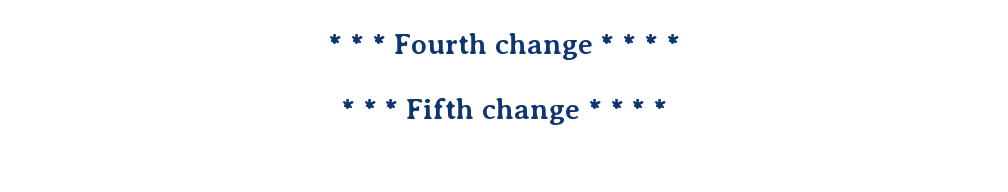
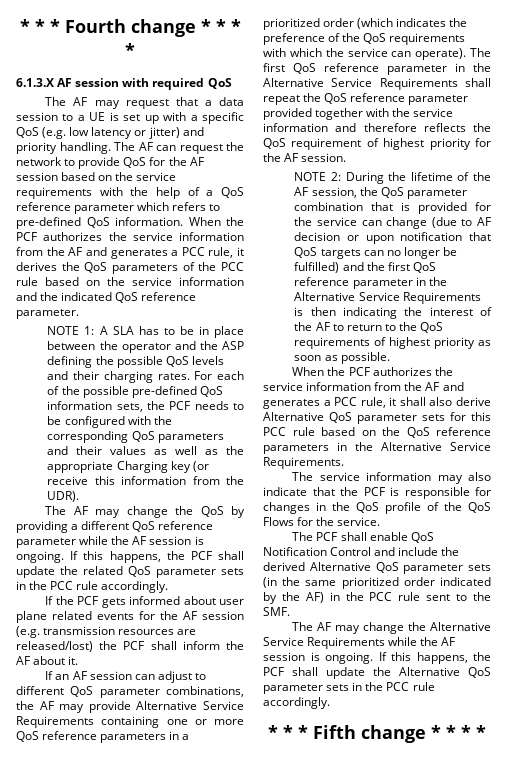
+ 6.1.3.X AF session with required QoS
+ The AF may request that a data session to a UE is set up with a specific QoS (e.g. low latency or jitter) and priority handling. The AF can request the network to provide QoS for the AF session based on the service requirements with the help of a QoS reference parameter which refers to pre-defined QoS information. When the PCF authorizes the service information from the AF and generates a PCC rule, it derives the QoS parameters of the PCC rule based on the service information and the indicated QoS reference parameter.
+ NOTE 1: A SLA has to be in place between the operator and the ASP defining the possible QoS levels and their charging rates. For each of the possible pre-defined QoS information sets, the PCF needs to be configured with the corresponding QoS parameters and their values as well as the appropriate Charging key (or receive this information from the UDR).
+ The AF may change the QoS by providing a different QoS reference parameter while the AF session is ongoing. If this happens, the PCF shall update the related QoS parameter sets in the PCC rule accordingly.
+ If the PCF gets informed about user plane related events for the AF session (e.g. transmission resources are released/lost) the PCF shall inform the AF about it.
+ If an AF session can adjust to different QoS parameter combinations, the AF may provide Alternative Service Requirements containing one or more QoS reference parameters in a prioritized order (which indicates the preference of the QoS requirements with which the service can operate). The first QoS reference parameter in the Alternative Service Requirements shall repeat the QoS reference parameter provided together with the service information and therefore reflects the QoS requirement of highest priority for the AF session.
+ NOTE 2: During the lifetime of the AF session, the QoS parameter combination that is provided for the service can change (due to AF decision or upon notification that QoS targets can no longer be fulfilled) and the first QoS reference parameter in the Alternative Service Requirements is then indicating the interest of the AF to return to the QoS requirements of highest priority as soon as possible.
+ When the PCF authorizes the service information from the AF and generates a PCC rule, it shall also derive Alternative QoS parameter sets for this PCC rule based on the QoS reference parameters in the Alternative Service Requirements.
+ The service information may also indicate that the PCF is responsible for changes in the QoS profile of the QoS Flows for the service.
+ The PCF shall enable QoS Notification Control and include the derived Alternative QoS parameter sets (in the same prioritized order indicated by the AF) in the PCC rule sent to the SMF.
+ The AF may change the Alternative Service Requirements while the AF session is ongoing. If this happens, the PCF shall update the Alternative QoS parameter sets in the PCC rule accordingly.

